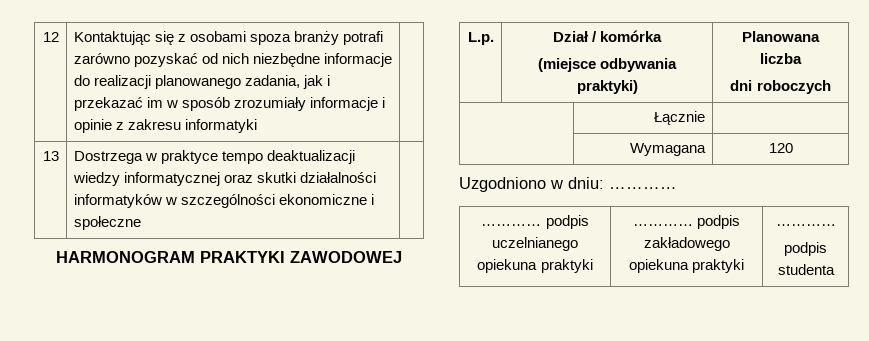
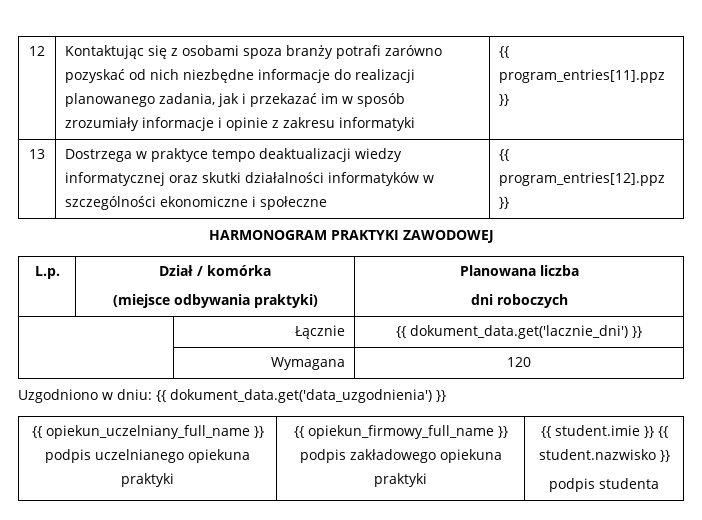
- 12 | Kontaktując się z osobami spoza branży potrafi zarówno pozyskać od nich niezbędne informacje do realizacji planowanego zadania, jak i przekazać im w sposób zrozumiały informacje i opinie z zakresu informatyki |
+ 12 | Kontaktując się z osobami spoza branży potrafi zarówno pozyskać od nich niezbędne informacje do realizacji planowanego zadania, jak i przekazać im w sposób zrozumiały informacje i opinie z zakresu informatyki | {{ program_entries[11].ppz }}
- 13 | Dostrzega w praktyce tempo deaktualizacji wiedzy informatycznej oraz skutki działalności informatyków w szczególności ekonomiczne i społeczne |
+ 13 | Dostrzega w praktyce tempo deaktualizacji wiedzy informatycznej oraz skutki działalności informatyków w szczególności ekonomiczne i społeczne | {{ program_entries[12].ppz }}
- | Łącznie |
+ | Łącznie | {{ dokument_data.get('lacznie_dni') }}
- Uzgodniono w dniu: …………
- ………… podpis uczelnianego opiekuna praktyki | ………… podpis zakładowego opiekuna praktyki | …………
+ Uzgodniono w dniu: {{ dokument_data.get('data_uzgodnienia') }}
+ {{ opiekun_uczelniany_full_name }} podpis uczelnianego opiekuna praktyki | {{ opiekun_firmowy_full_name }} podpis zakładowego opiekuna praktyki | {{ student.imie }} {{ student.nazwisko }}

